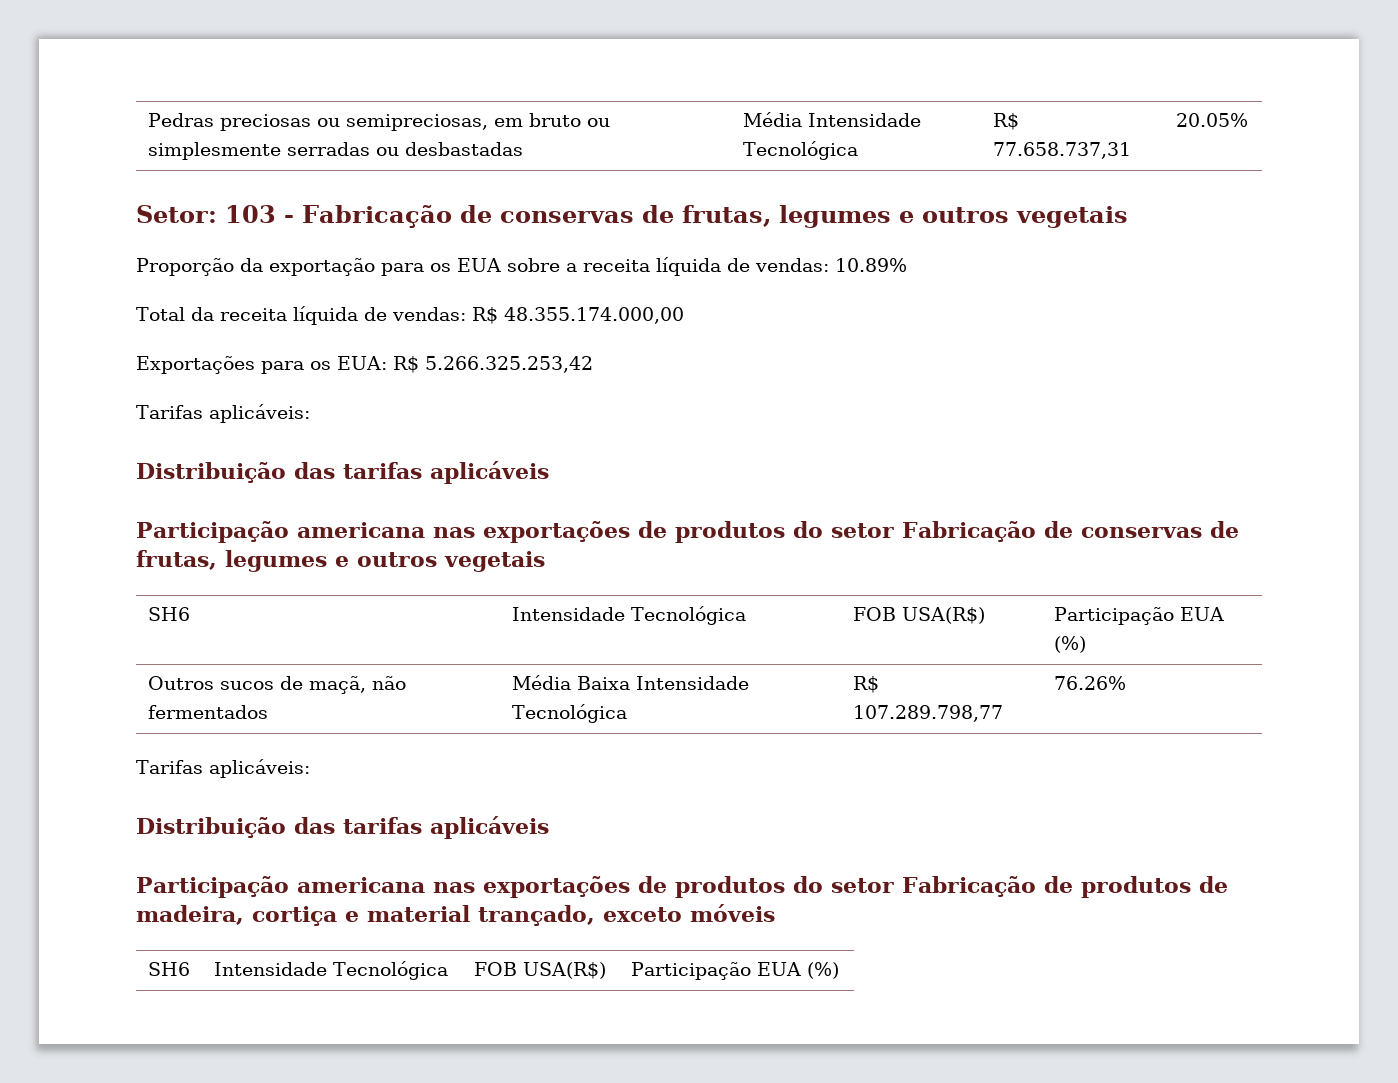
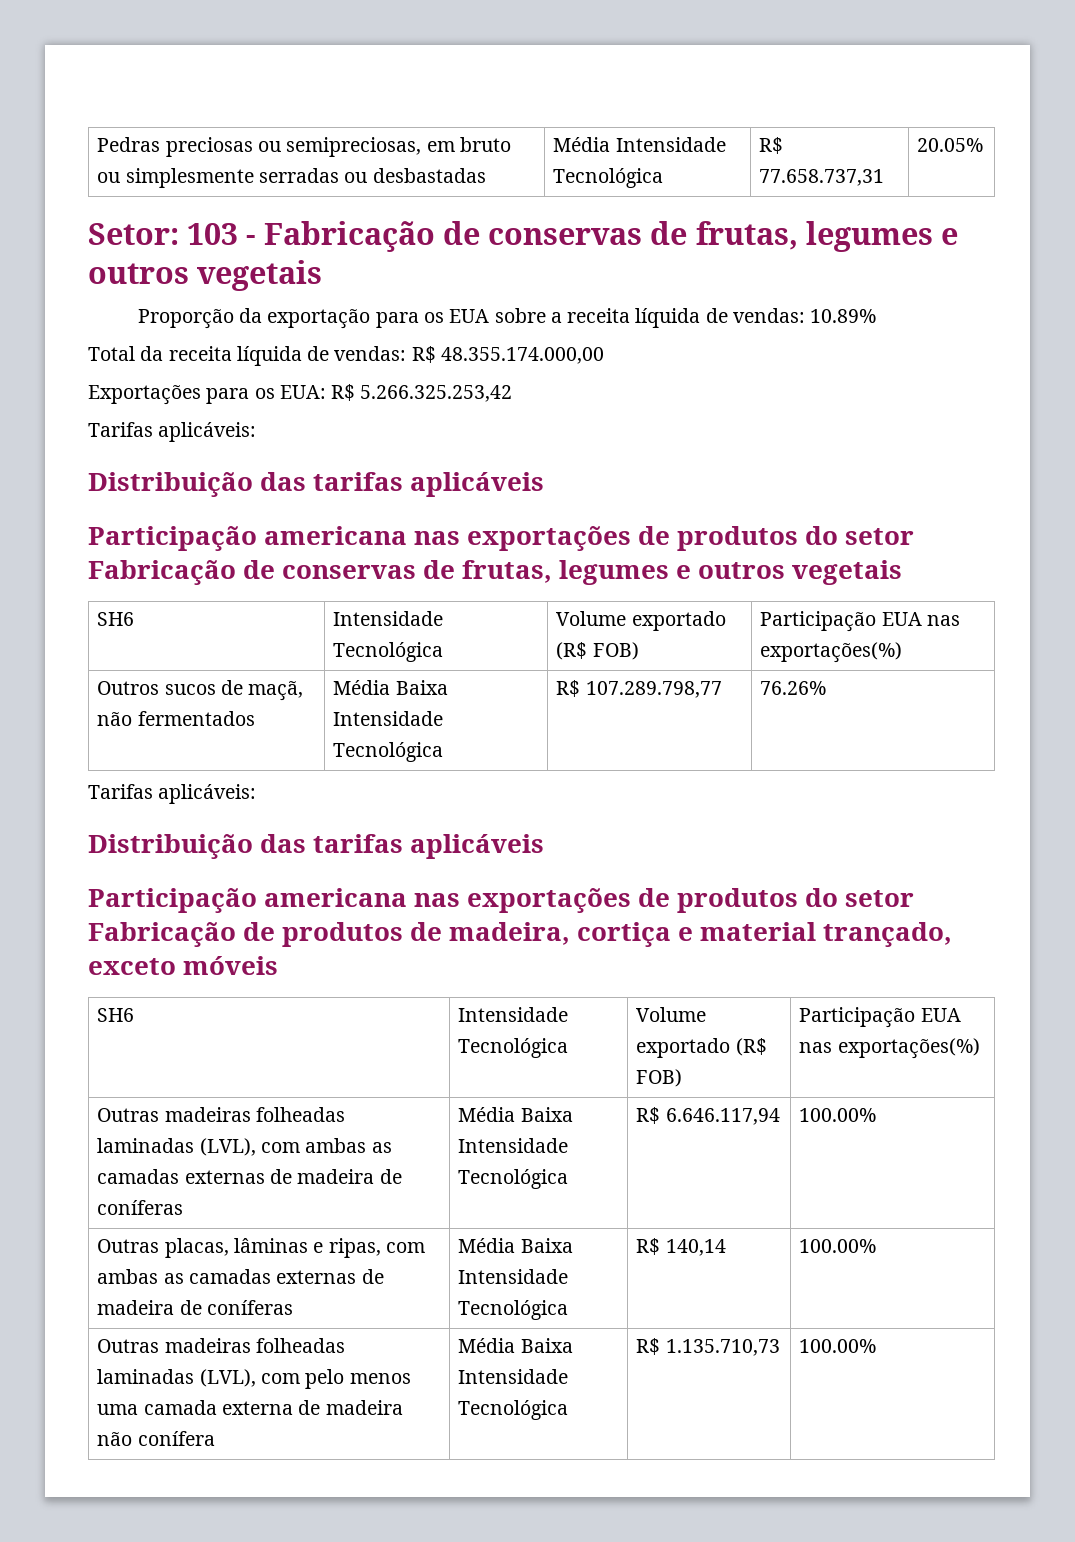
  Participação americana nas exportações de produtos do setor Fabricação de conservas de frutas, legumes e outros vegetais
- SH6 | Intensidade Tecnológica | FOB USA(R$) | Participação EUA (%)
+ SH6 | Intensidade Tecnológica | Volume exportado (R$ FOB) | Participação EUA nas exportações(%)
  Participação americana nas exportações de produtos do setor Fabricação de produtos de madeira, cortiça e material trançado, exceto móveis
- SH6 | Intensidade Tecnológica | FOB USA(R$) | Participação EUA (%)
+ SH6 | Intensidade Tecnológica | Volume exportado (R$ FOB) | Participação EUA nas exportações(%)
+ Outras madeiras folheadas laminadas (LVL), com ambas as camadas externas de madeira de coníferas | Média Baixa Intensidade Tecnológica | R$ 6.646.117,94 | 100.00%
+ Outras placas, lâminas e ripas, com ambas as camadas externas de madeira de coníferas | Média Baixa Intensidade Tecnológica | R$ 140,14 | 100.00%
+ Outras madeiras folheadas laminadas (LVL), com pelo menos uma camada externa de madeira não conífera | Média Baixa Intensidade Tecnológica | R$ 1.135.710,73 | 100.00%

